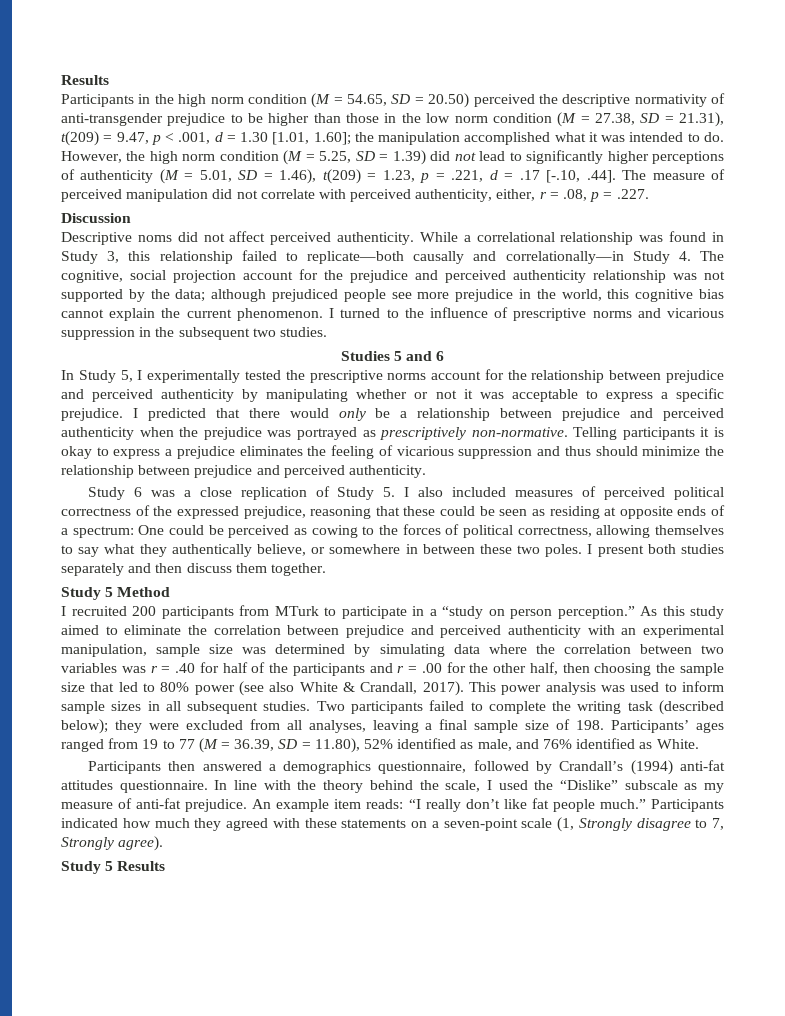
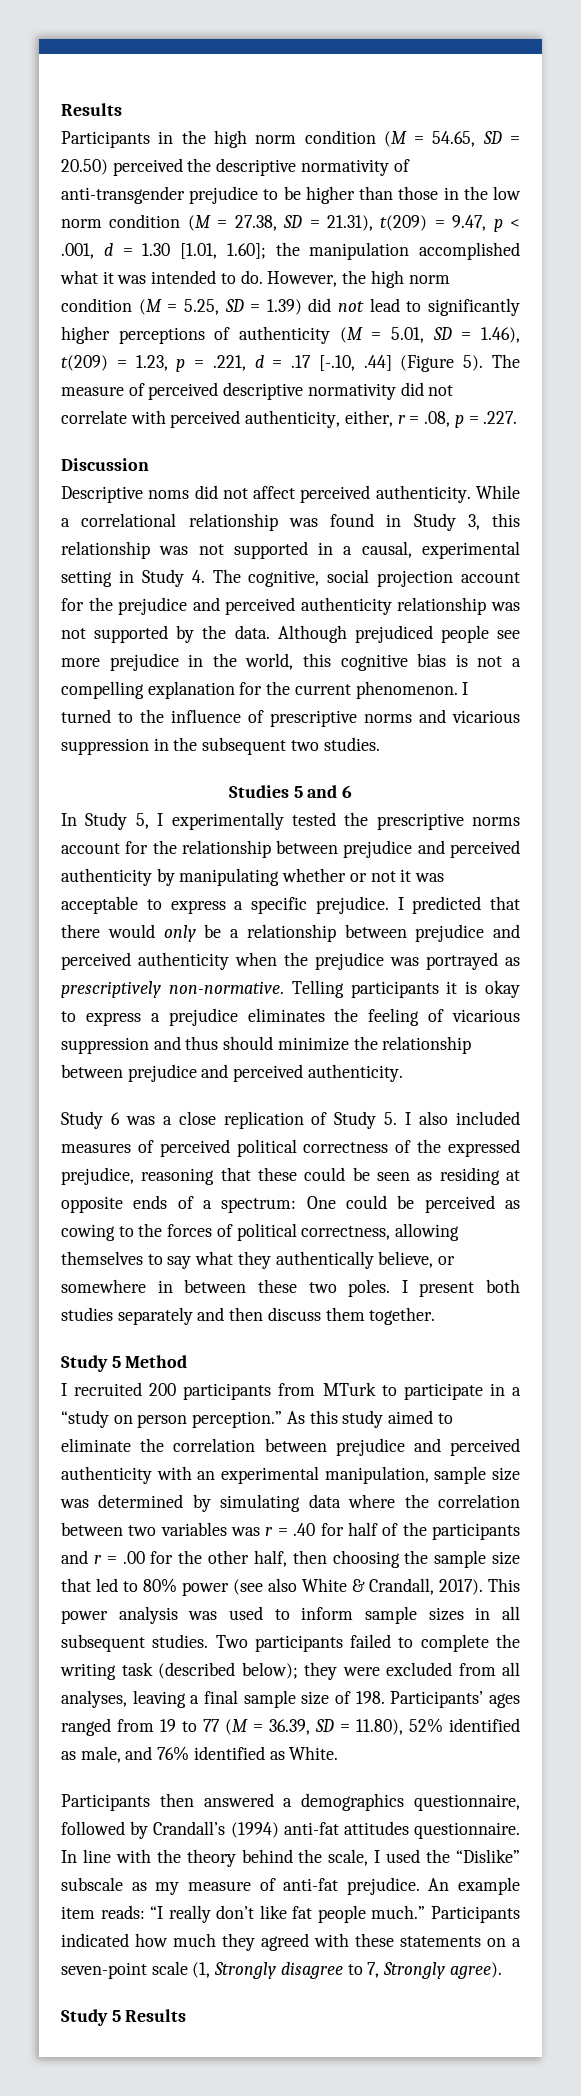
- However, the high norm condition (M = 5.25, SD = 1.39) did not lead to significantly higher perceptions of authenticity (M = 5.01, SD = 1.46), t(209) = 1.23, p = .221, d = .17 [-.10, .44]. The measure of perceived manipulation did not correlate with perceived authenticity, either, r = .08, p = .227.
+ However, the high norm condition (M = 5.25, SD = 1.39) did not lead to significantly higher perceptions of authenticity (M = 5.01, SD = 1.46), t(209) = 1.23, p = .221, d = .17 [-.10, .44] (Figure 5). The measure of perceived descriptive normativity did not correlate with perceived authenticity, either, r = .08, p = .227.
- While a correlational relationship was found in Study 3, this relationship failed to replicate—both causally and correlationally—in Study 4. The cognitive, social projection account for the prejudice and perceived authenticity relationship was not supported by the data; although prejudiced people see more prejudice in the world, this cognitive bias cannot explain the current phenomenon.
+ While a correlational relationship was found in Study 3, this relationship was not supported in a causal, experimental setting in Study 4. The cognitive, social projection account for the prejudice and perceived authenticity relationship was not supported by the data. Although prejudiced people see more prejudice in the world, this cognitive bias is not a compelling explanation for the current phenomenon.

